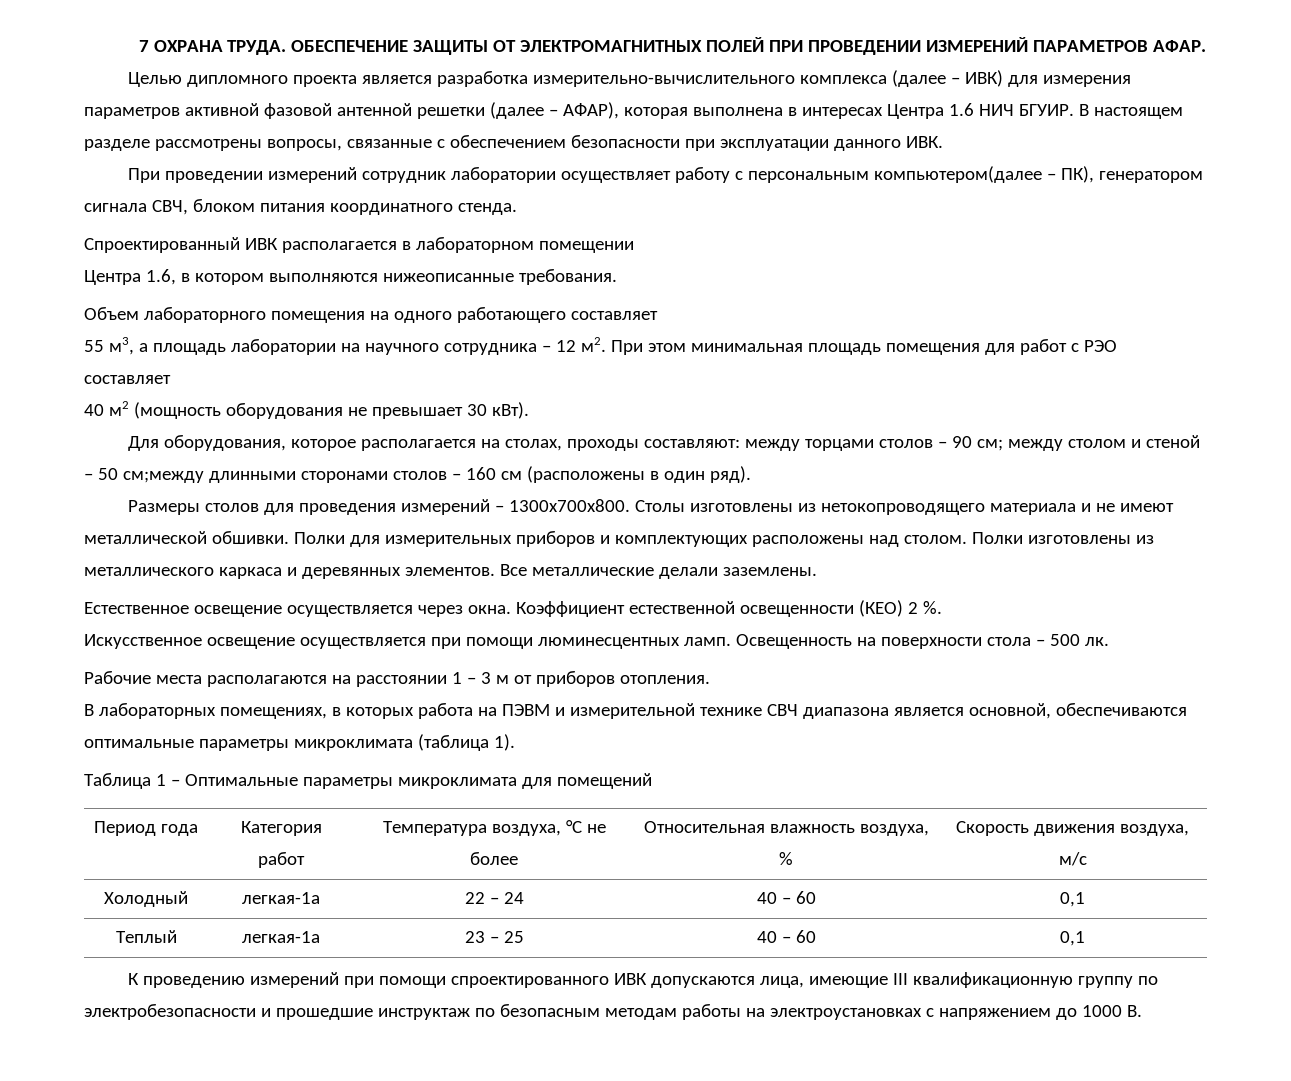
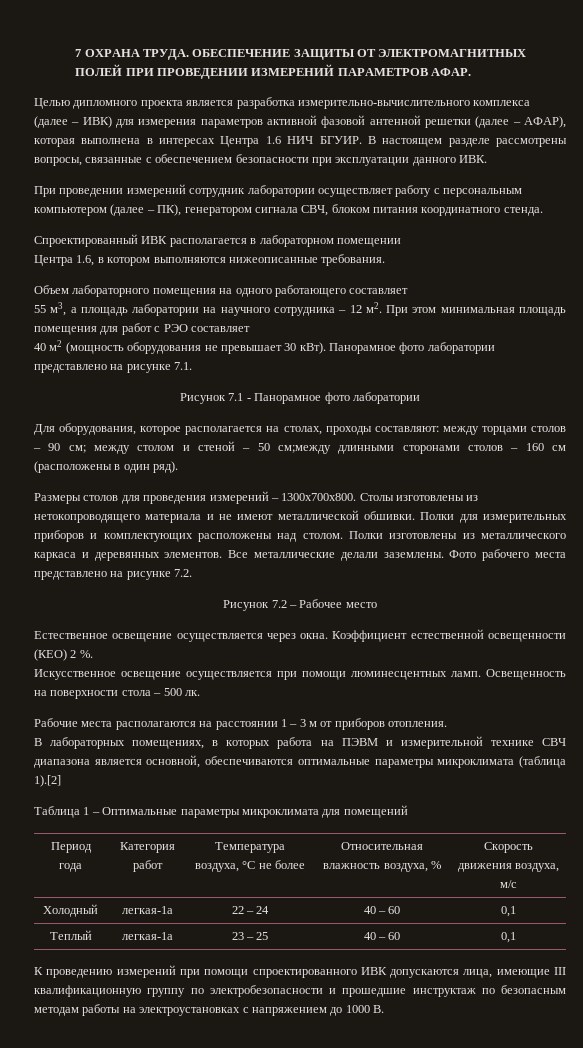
- При проведении измерений сотрудник лаборатории осуществляет работу с персональным компьютером(далее – ПК), генератором сигнала СВЧ, блоком питания координатного стенда.
+ При проведении измерений сотрудник лаборатории осуществляет работу с персональным компьютером (далее – ПК), генератором сигнала СВЧ, блоком питания координатного стенда.
+ Панорамное фото лаборатории представлено на рисунке 7.1.
+ Рисунок 7.1 - Панорамное фото лаборатории
+ Фото рабочего места представлено на рисунке 7.2.
+ Рисунок 7.2 – Рабочее место
- В лабораторных помещениях, в которых работа на ПЭВМ и измерительной технике СВЧ диапазона является основной, обеспечиваются оптимальные параметры микроклимата (таблица 1).
+ В лабораторных помещениях, в которых работа на ПЭВМ и измерительной технике СВЧ диапазона является основной, обеспечиваются оптимальные параметры микроклимата (таблица 1).[2]

